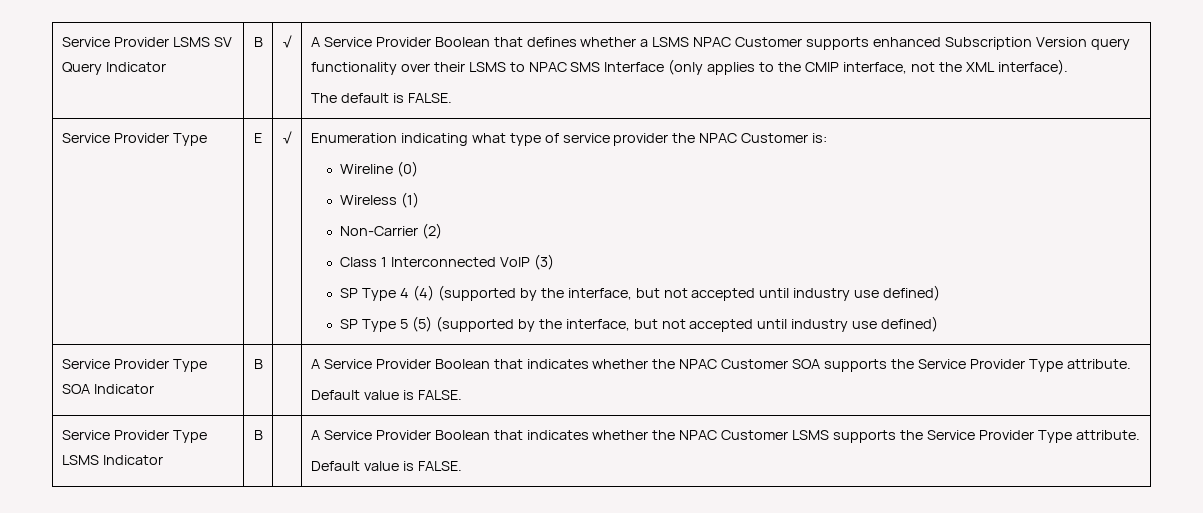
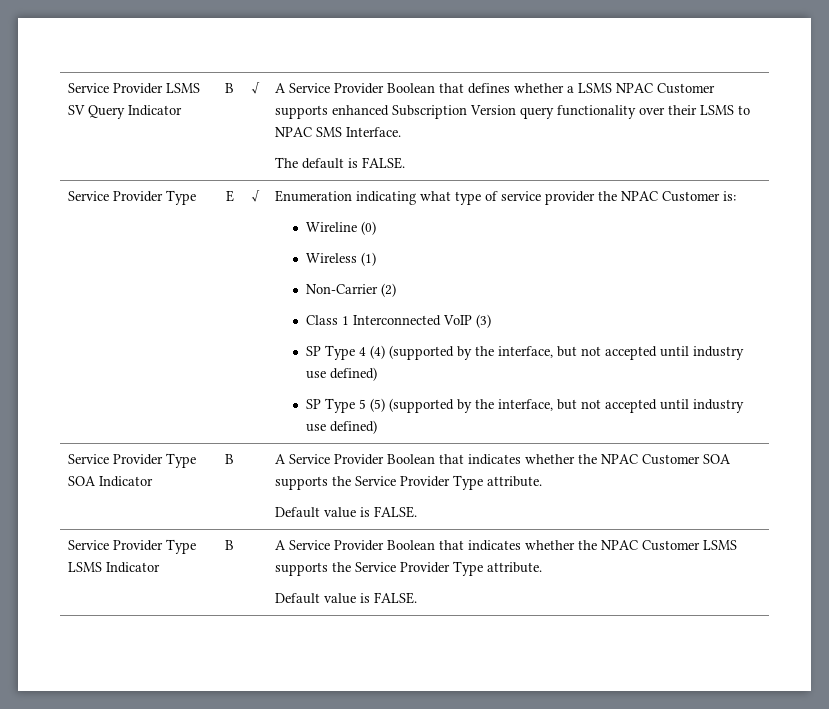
- A Service Provider Boolean that defines whether a LSMS NPAC Customer supports enhanced Subscription Version query functionality over their LSMS to NPAC SMS Interface (only applies to the CMIP interface, not the XML interface).
+ A Service Provider Boolean that defines whether a LSMS NPAC Customer supports enhanced Subscription Version query functionality over their LSMS to NPAC SMS Interface.

